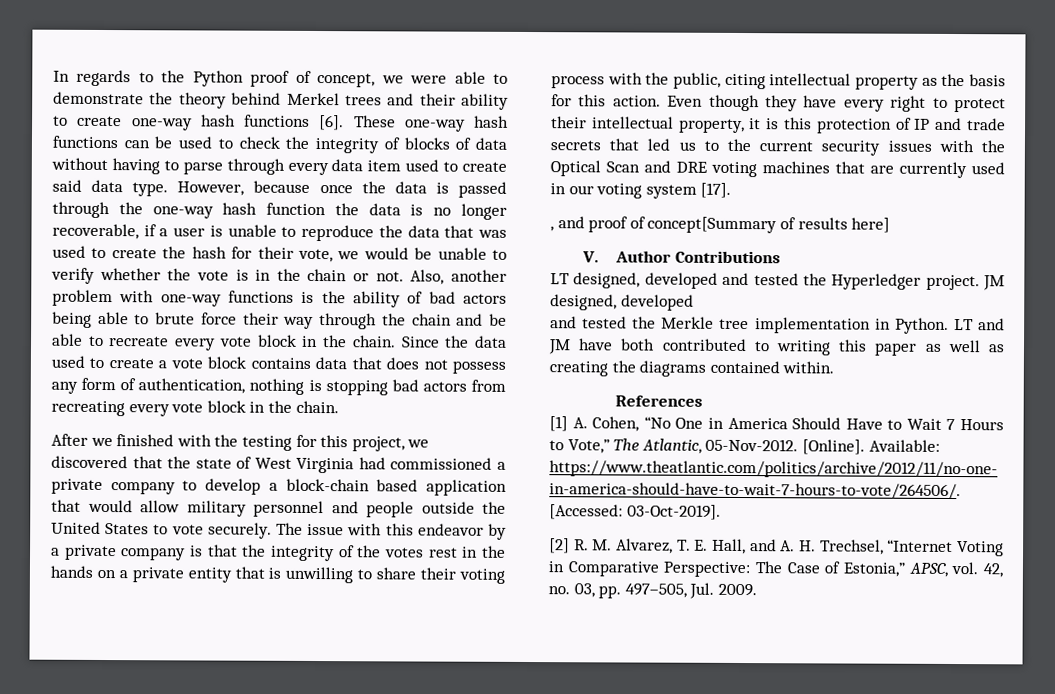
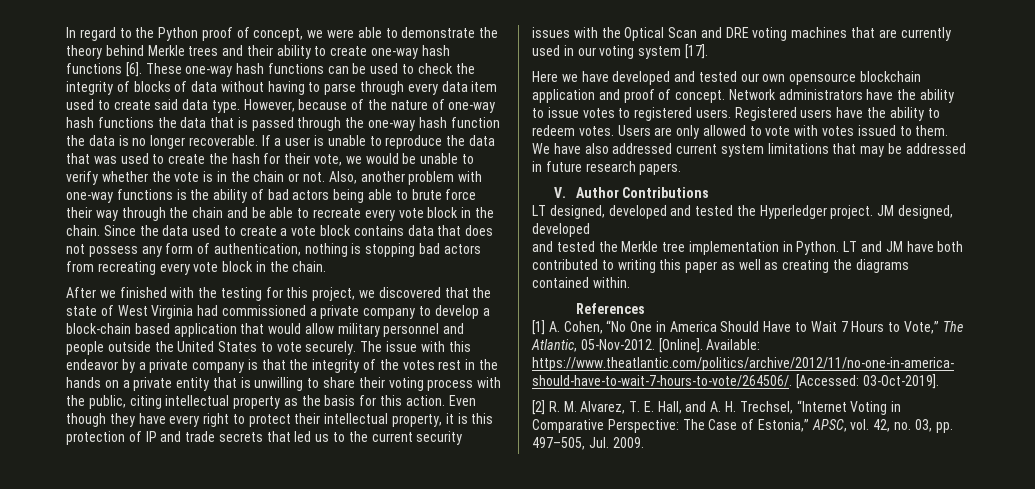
- In regards to the Python proof of concept, we were able to demonstrate the theory behind Merkel trees and their ability to create one-way hash functions [6].
+ In regard to the Python proof of concept, we were able to demonstrate the theory behind Merkle trees and their ability to create one-way hash functions [6].
- However, because once the data is passed through the one-way hash function the data is no longer recoverable, if a user is unable to reproduce the data that was used to create the hash for their vote, we would be unable to verify whether the vote is in the chain or not.
+ However, because of the nature of one-way hash functions the data that is passed through the one-way hash function the data is no longer recoverable. If a user is unable to reproduce the data that was used to create the hash for their vote, we would be unable to verify whether the vote is in the chain or not.
- , and proof of concept[Summary of results here]
+ Here we have developed and tested our own opensource blockchain application and proof of concept. Network administrators have the ability to issue votes to registered users. Registered users have the ability to redeem votes. Users are only allowed to vote with votes issued to them. We have also addressed current system limitations that may be addressed in future research papers.

